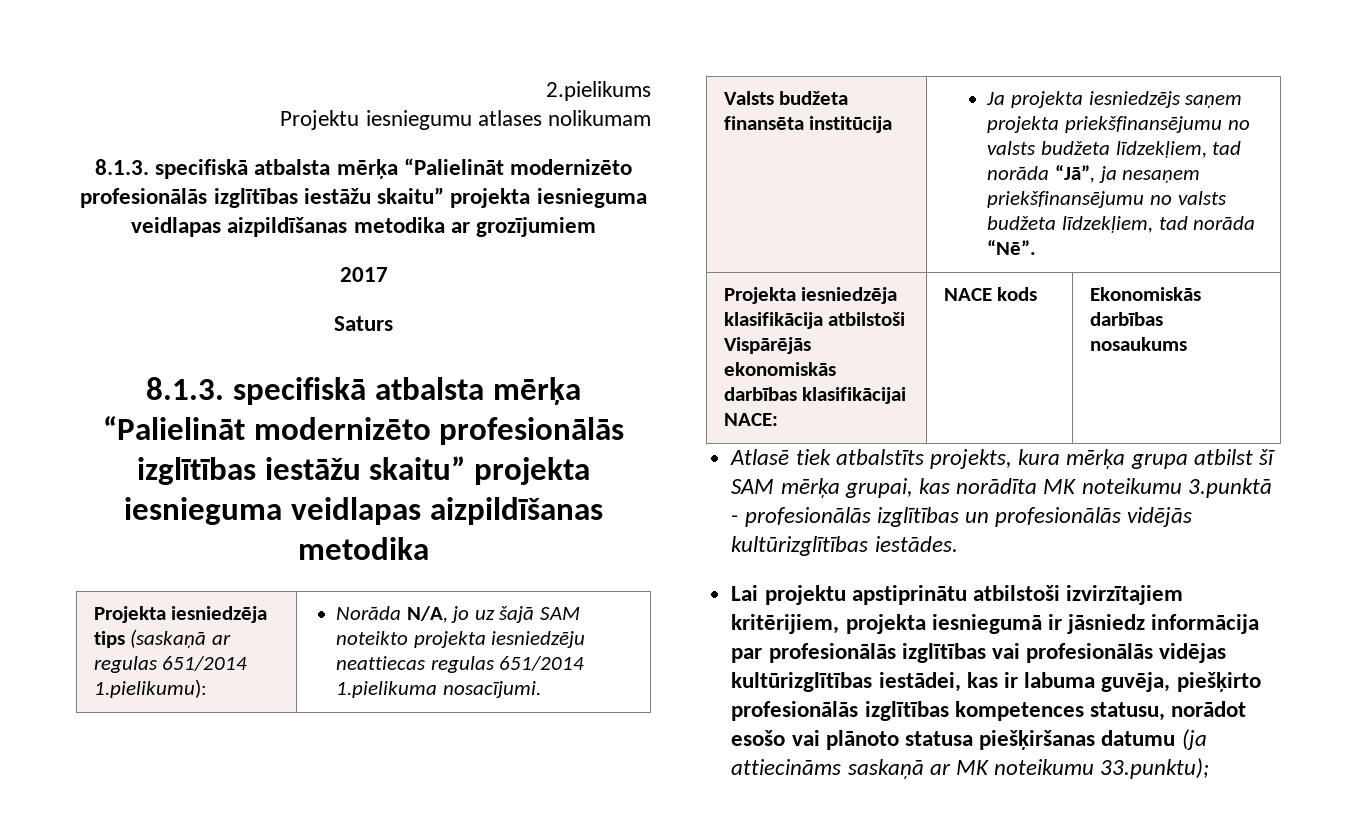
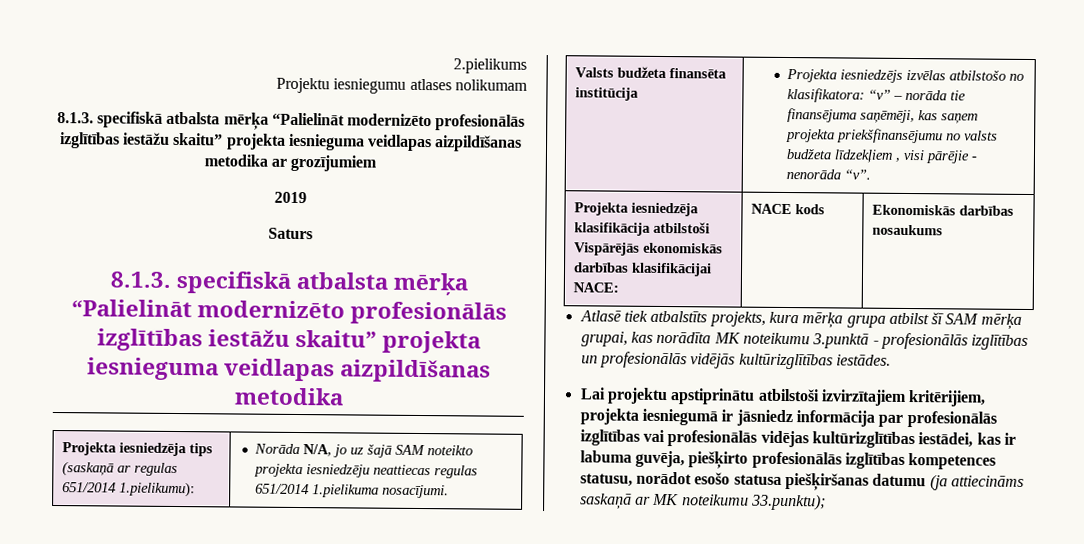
- 2017
+ 2019
- Valsts budžeta finansēta institūcija | Ja projekta iesniedzējs saņem projekta priekšfinansējumu no valsts budžeta līdzekļiem, tad norāda “Jā”, ja nesaņem priekšfinansējumu no valsts budžeta līdzekļiem, tad norāda “Nē”.
+ Valsts budžeta finansēta institūcija | Projekta iesniedzējs izvēlas atbilstošo no klasifikatora: “v” – norāda tie finansējuma saņēmēji, kas saņem projekta priekšfinansējumu no valsts budžeta līdzekļiem , visi pārējie - nenorāda “v”.
- Lai projektu apstiprinātu atbilstoši izvirzītajiem kritērijiem, projekta iesniegumā ir jāsniedz informācija par profesionālās izglītības vai profesionālās vidējas kultūrizglītības iestādei, kas ir labuma guvēja, piešķirto profesionālās izglītības kompetences statusu, norādot esošo vai plānoto statusa piešķiršanas datumu (ja attiecināms saskaņā ar MK noteikumu 33.punktu);
+ Lai projektu apstiprinātu atbilstoši izvirzītajiem kritērijiem, projekta iesniegumā ir jāsniedz informācija par profesionālās izglītības vai profesionālās vidējas kultūrizglītības iestādei, kas ir labuma guvēja, piešķirto profesionālās izglītības kompetences statusu, norādot esošo statusa piešķiršanas datumu (ja attiecināms saskaņā ar MK noteikumu 33.punktu);

